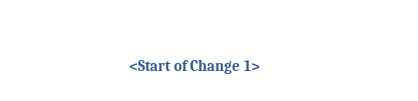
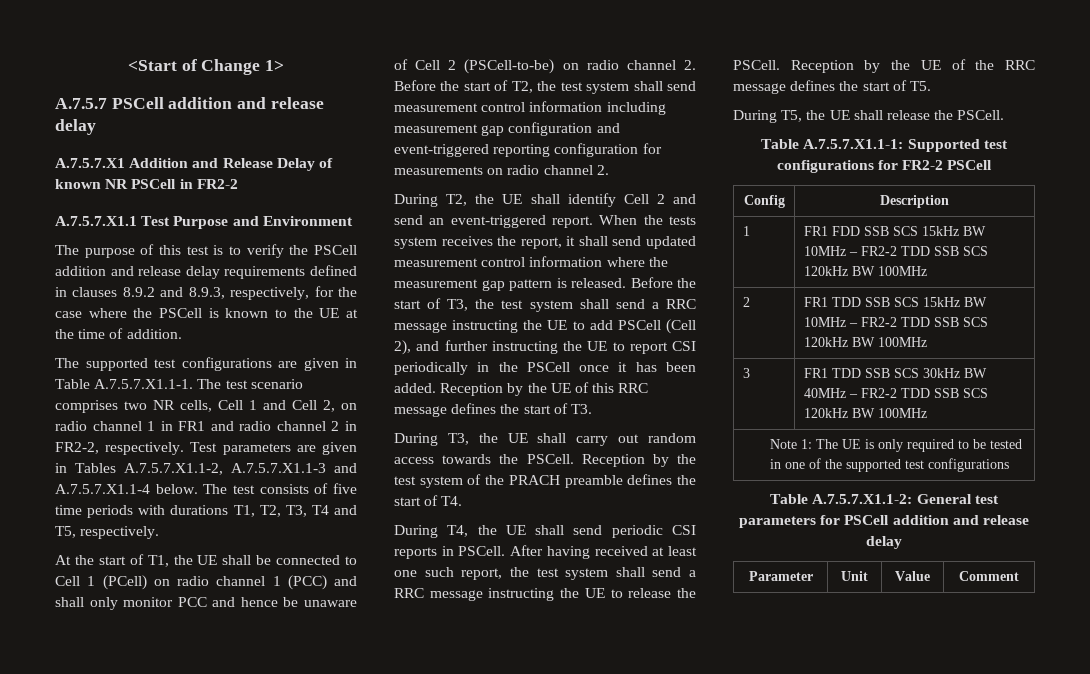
+ A.7.5.7 PSCell addition and release delay
+ A.7.5.7.X1 Addition and Release Delay of known NR PSCell in FR2-2
+ A.7.5.7.X1.1 Test Purpose and Environment
+ The purpose of this test is to verify the PSCell addition and release delay requirements defined in clauses 8.9.2 and 8.9.3, respectively, for the case where the PSCell is known to the UE at the time of addition.
+ The supported test configurations are given in Table A.7.5.7.X1.1-1. The test scenario comprises two NR cells, Cell 1 and Cell 2, on radio channel 1 in FR1 and radio channel 2 in FR2-2, respectively. Test parameters are given in Tables A.7.5.7.X1.1-2, A.7.5.7.X1.1-3 and A.7.5.7.X1.1-4 below. The test consists of five time periods with durations T1, T2, T3, T4 and T5, respectively.
+ At the start of T1, the UE shall be connected to Cell 1 (PCell) on radio channel 1 (PCC) and shall only monitor PCC and hence be unaware of Cell 2 (PSCell-to-be) on radio channel 2. Before the start of T2, the test system shall send measurement control information including measurement gap configuration and event-triggered reporting configuration for measurements on radio channel 2.
+ During T2, the UE shall identify Cell 2 and send an event-triggered report. When the tests system receives the report, it shall send updated measurement control information where the measurement gap pattern is released. Before the start of T3, the test system shall send a RRC message instructing the UE to add PSCell (Cell 2), and further instructing the UE to report CSI periodically in the PSCell once it has been added. Reception by the UE of this RRC message defines the start of T3.
+ During T3, the UE shall carry out random access towards the PSCell. Reception by the test system of the PRACH preamble defines the start of T4.
+ During T4, the UE shall send periodic CSI reports in PSCell. After having received at least one such report, the test system shall send a RRC message instructing the UE to release the PSCell. Reception by the UE of the RRC message defines the start of T5.
+ During T5, the UE shall release the PSCell.
+ Table A.7.5.7.X1.1-1: Supported test configurations for FR2-2 PSCell
+ Config | Description
+ 1 | FR1 FDD SSB SCS 15kHz BW 10MHz – FR2-2 TDD SSB SCS 120kHz BW 100MHz
+ 2 | FR1 TDD SSB SCS 15kHz BW 10MHz – FR2-2 TDD SSB SCS 120kHz BW 100MHz
+ 3 | FR1 TDD SSB SCS 30kHz BW 40MHz – FR2-2 TDD SSB SCS 120kHz BW 100MHz
+ Note 1: The UE is only required to be tested in one of the supported test configurations
+ Table A.7.5.7.X1.1-2: General test parameters for PSCell addition and release delay
+ Parameter | Unit | Value | Comment

